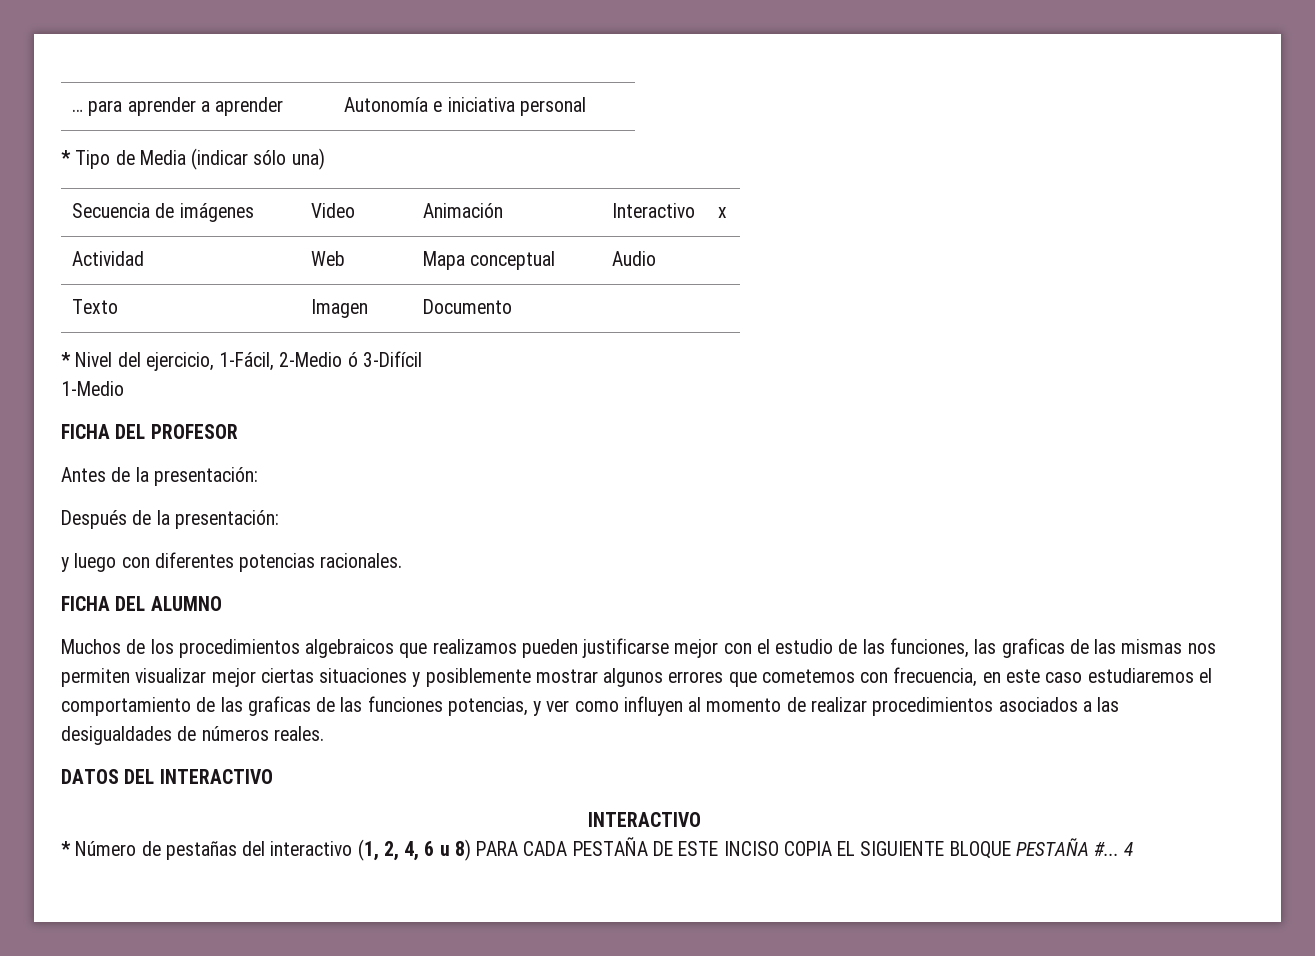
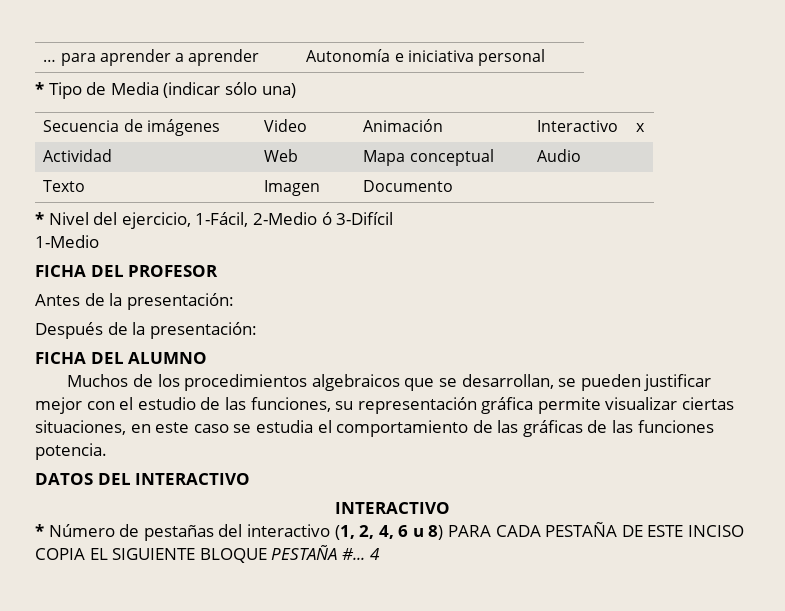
- y luego con diferentes potencias racionales.
- Muchos de los procedimientos algebraicos que realizamos pueden justificarse mejor con el estudio de las funciones, las graficas de las mismas nos permiten visualizar mejor ciertas situaciones y posiblemente mostrar algunos errores que cometemos con frecuencia, en este caso estudiaremos el comportamiento de las graficas de las funciones potencias, y ver como influyen al momento de realizar procedimientos asociados a las desigualdades de números reales.
+ Muchos de los procedimientos algebraicos que se desarrollan, se pueden justificar mejor con el estudio de las funciones, su representación gráfica permite visualizar ciertas situaciones, en este caso se estudia el comportamiento de las gráficas de las funciones potencia.

